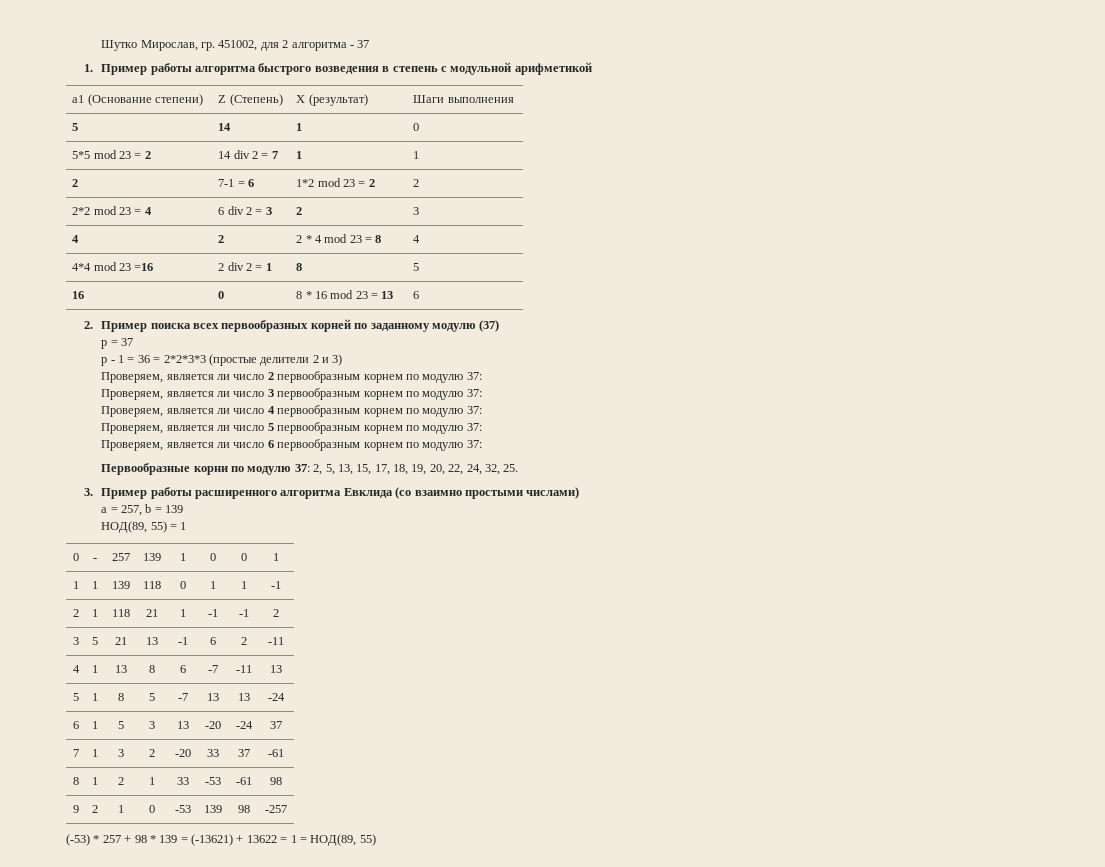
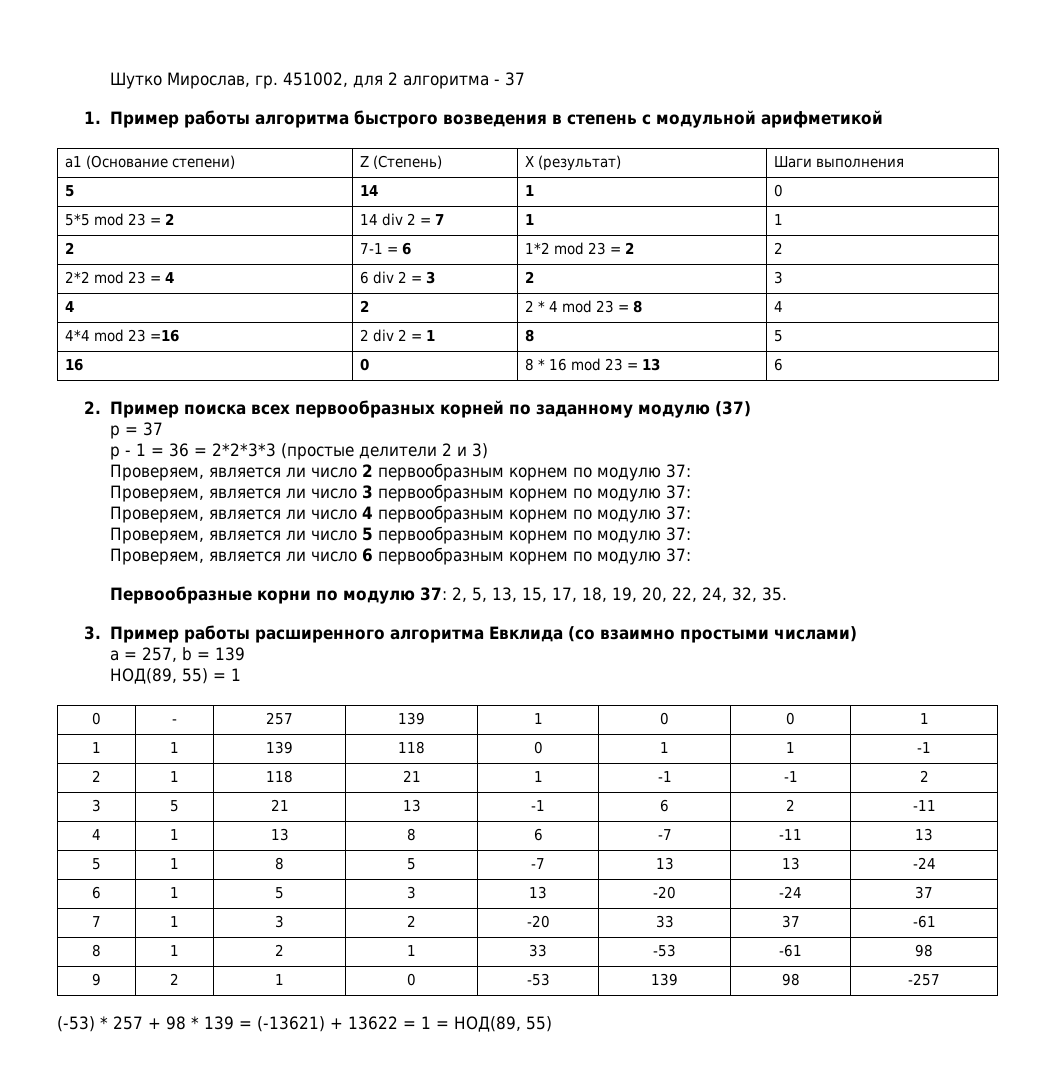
- Первообразные корни по модулю 37: 2, 5, 13, 15, 17, 18, 19, 20, 22, 24, 32, 25.
+ Первообразные корни по модулю 37: 2, 5, 13, 15, 17, 18, 19, 20, 22, 24, 32, 35.

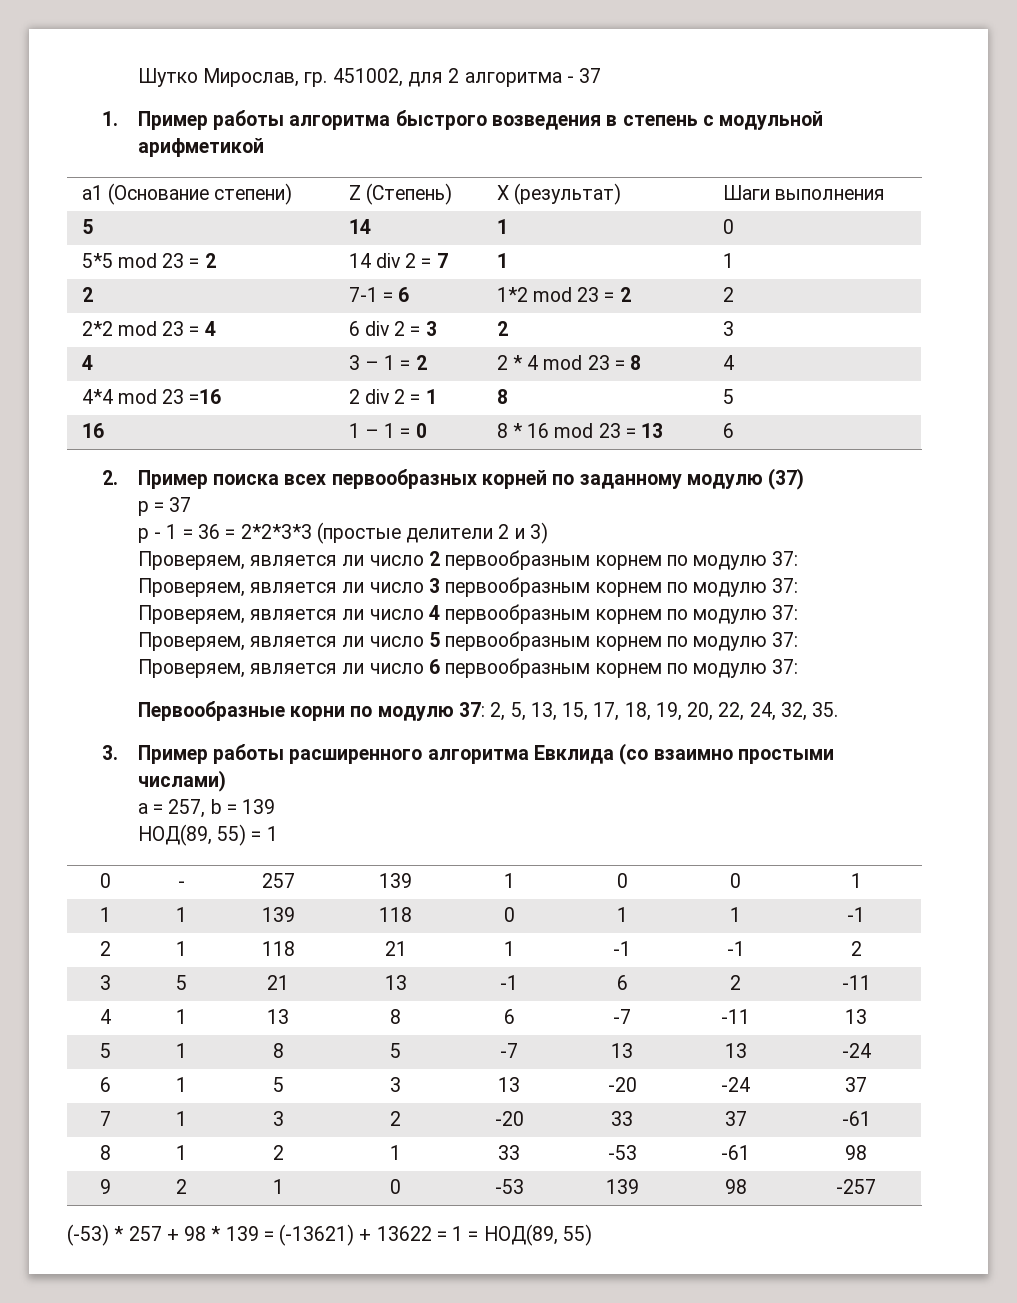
- 4 | 2 | 2 * 4 mod 23 = 8 | 4
+ 4 | 3 – 1 = 2 | 2 * 4 mod 23 = 8 | 4
- 16 | 0 | 8 * 16 mod 23 = 13 | 6
+ 16 | 1 – 1 = 0 | 8 * 16 mod 23 = 13 | 6

